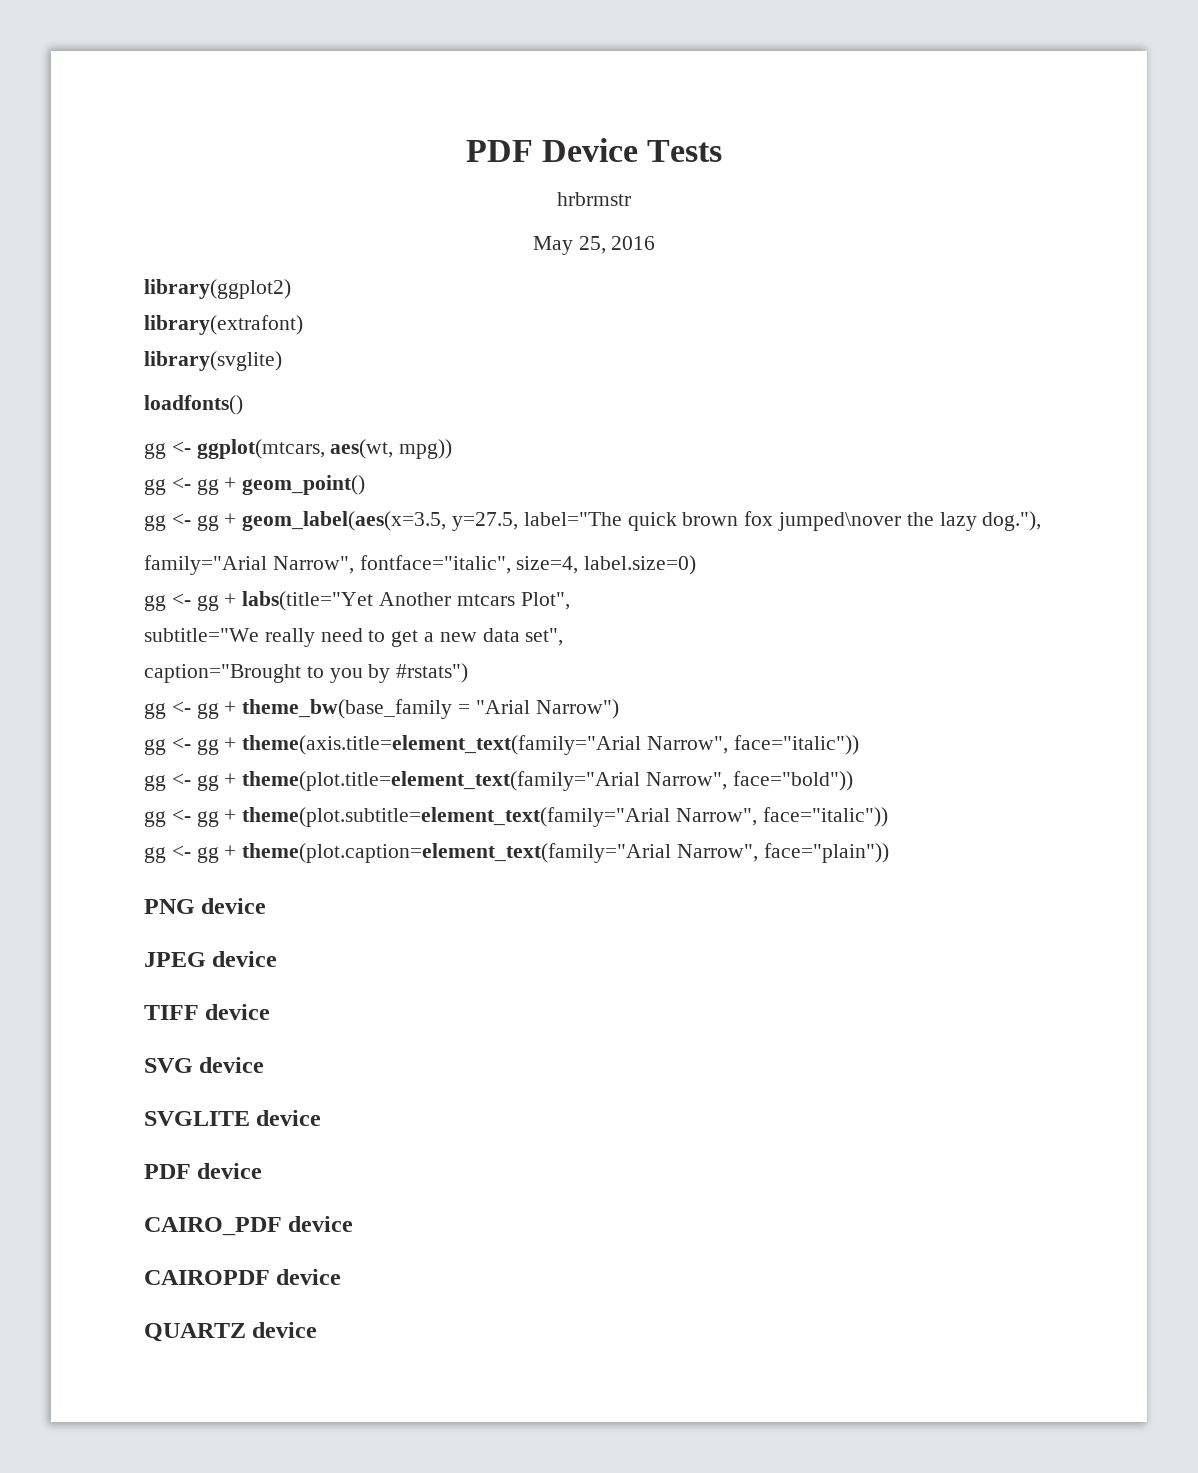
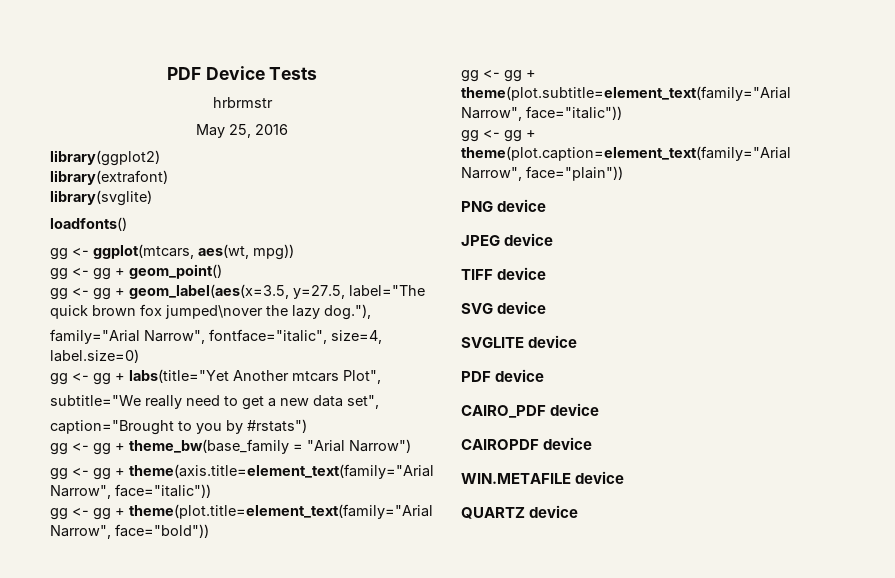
+ WIN.METAFILE device

